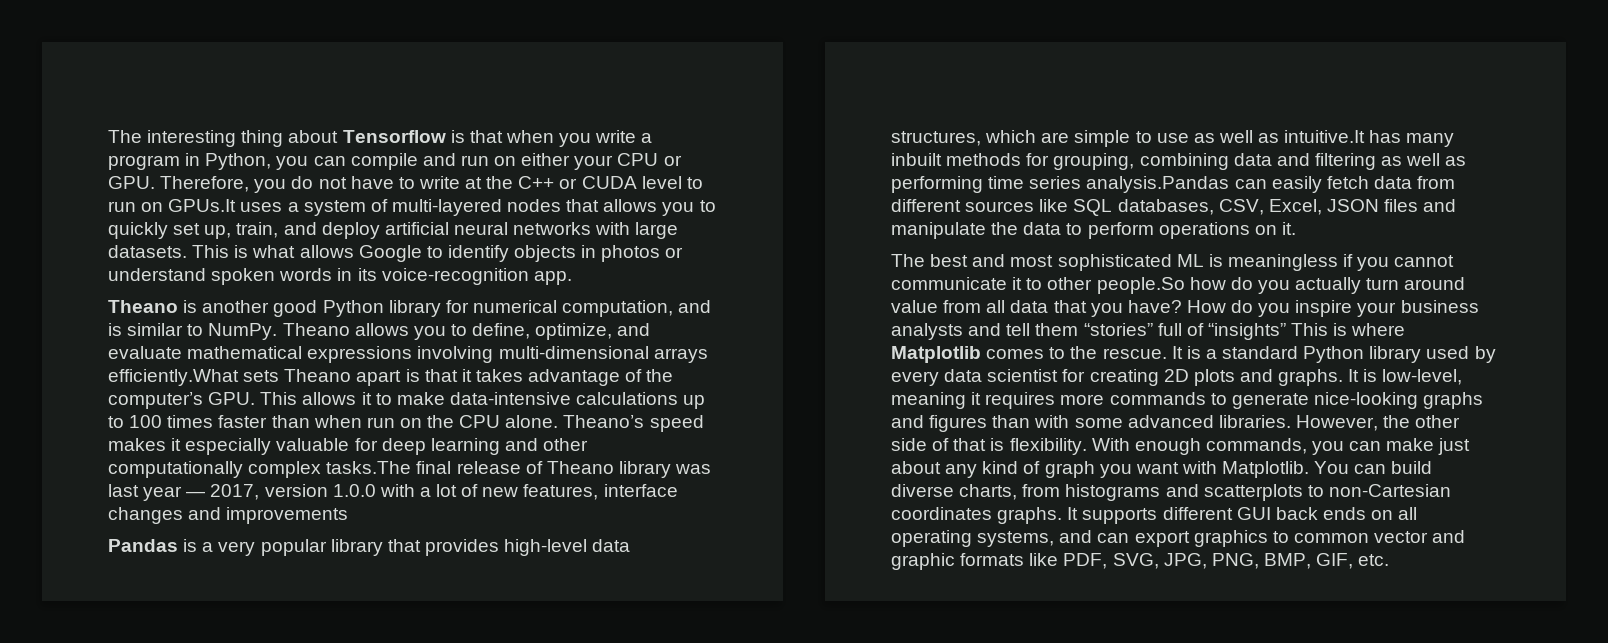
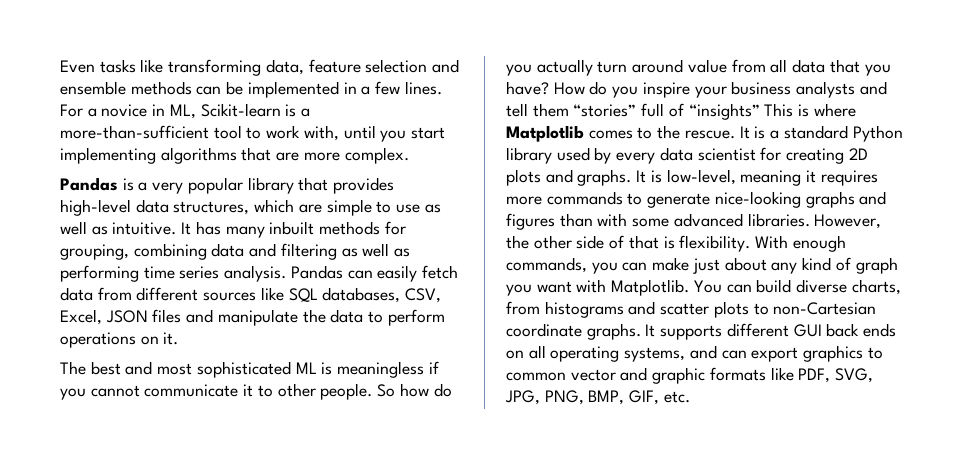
- The interesting thing about Tensorflow is that when you write a program in Python, you can compile and run on either your CPU or GPU. Therefore, you do not have to write at the C++ or CUDA level to run on GPUs.It uses a system of multi-layered nodes that allows you to quickly set up, train, and deploy artificial neural networks with large datasets. This is what allows Google to identify objects in photos or understand spoken words in its voice-recognition app.
- Theano is another good Python library for numerical computation, and is similar to NumPy. Theano allows you to define, optimize, and evaluate mathematical expressions involving multi-dimensional arrays efficiently.What sets Theano apart is that it takes advantage of the computer’s GPU. This allows it to make data-intensive calculations up to 100 times faster than when run on the CPU alone. Theano’s speed makes it especially valuable for deep learning and other computationally complex tasks.The final release of Theano library was last year — 2017, version 1.0.0 with a lot of new features, interface changes and improvements
+ Even tasks like transforming data, feature selection and ensemble methods can be implemented in a few lines. For a novice in ML, Scikit-learn is a more-than-sufficient tool to work with, until you start implementing algorithms that are more complex.
- Pandas is a very popular library that provides high-level data structures, which are simple to use as well as intuitive.It has many inbuilt methods for grouping, combining data and filtering as well as performing time series analysis.Pandas can easily fetch data from different sources like SQL databases, CSV, Excel, JSON files and manipulate the data to perform operations on it.
+ Pandas is a very popular library that provides high-level data structures, which are simple to use as well as intuitive. It has many inbuilt methods for grouping, combining data and filtering as well as performing time series analysis. Pandas can easily fetch data from different sources like SQL databases, CSV, Excel, JSON files and manipulate the data to perform operations on it.
- The best and most sophisticated ML is meaningless if you cannot communicate it to other people.So how do you actually turn around value from all data that you have?
+ The best and most sophisticated ML is meaningless if you cannot communicate it to other people. So how do you actually turn around value from all data that you have?
- You can build diverse charts, from histograms and scatterplots to non-Cartesian coordinates graphs.
+ You can build diverse charts, from histograms and scatter plots to non-Cartesian coordinate graphs.

